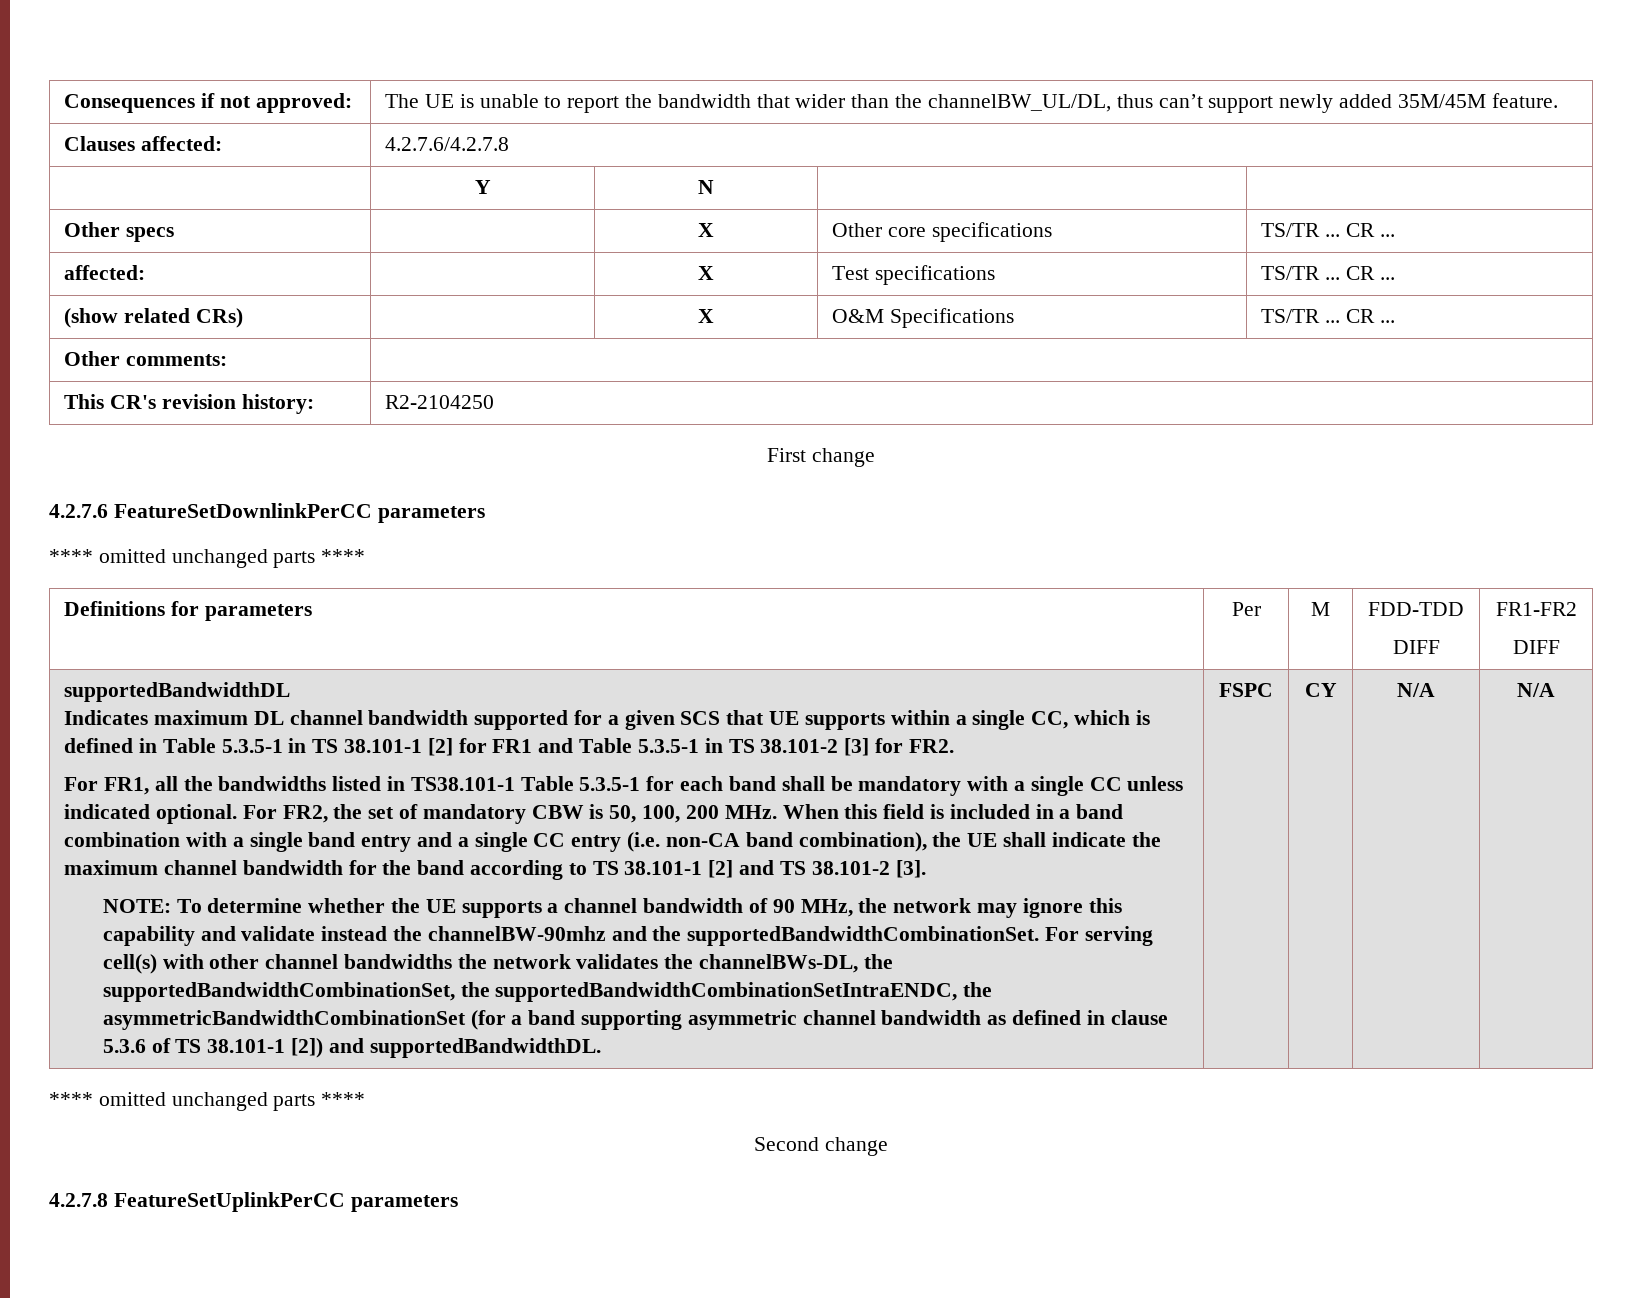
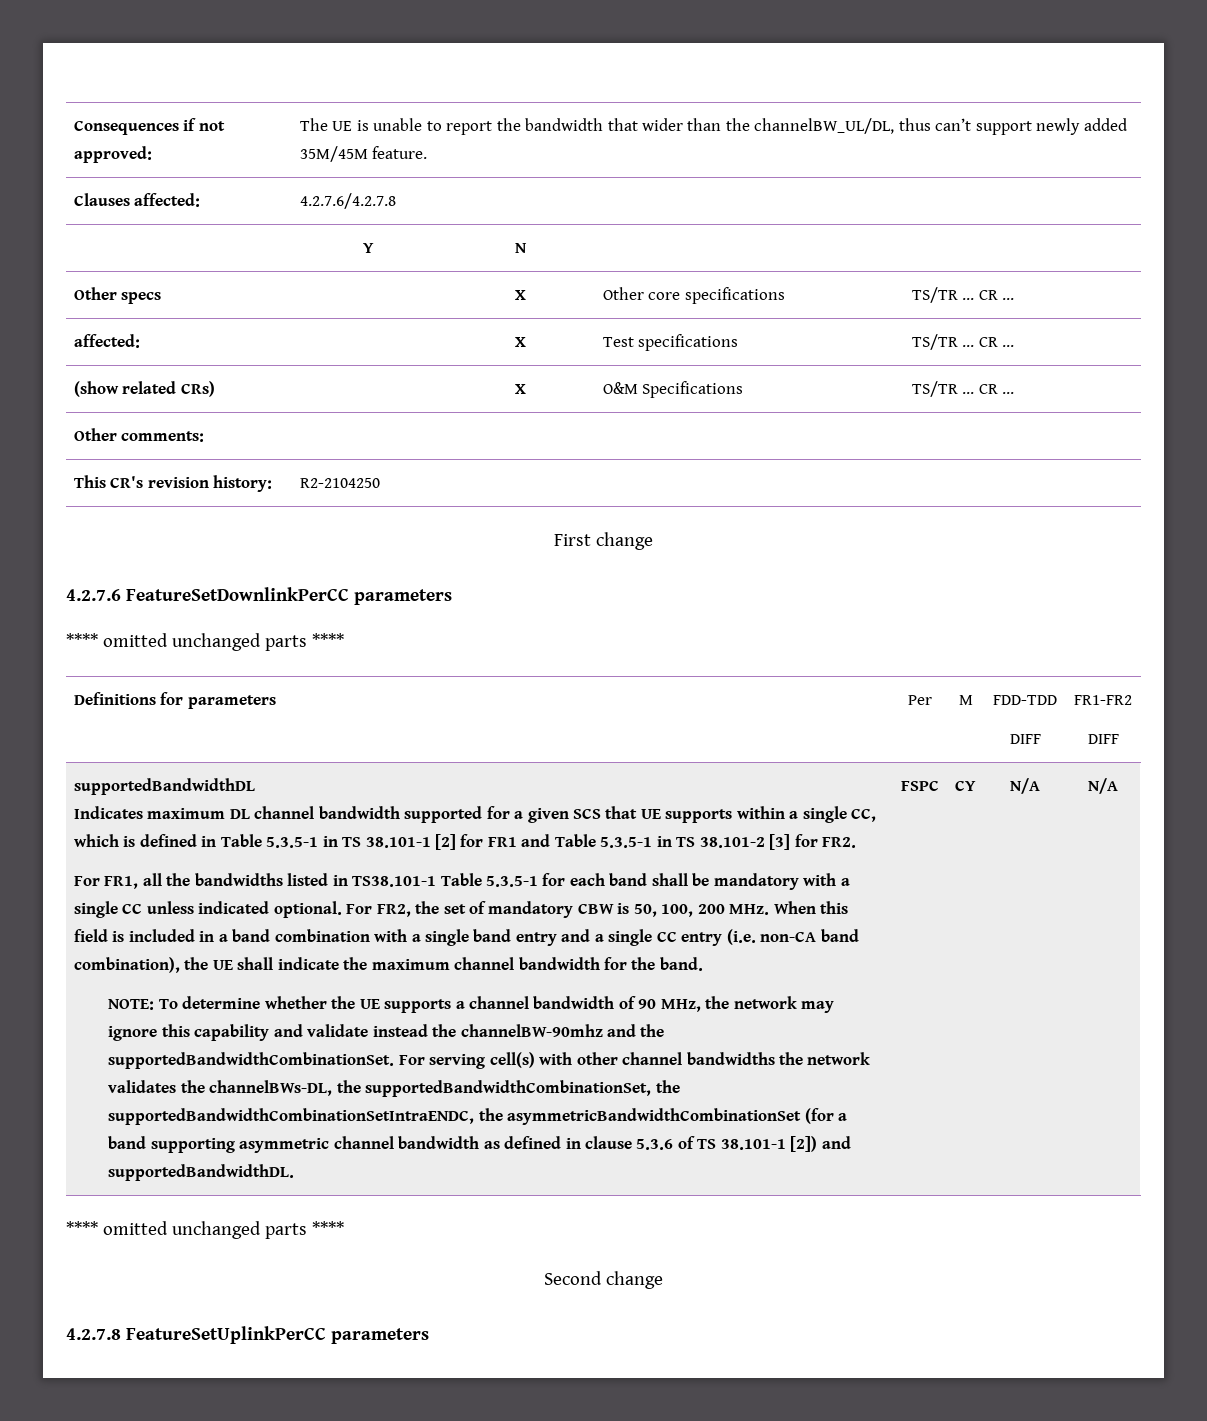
- For FR2, the set of mandatory CBW is 50, 100, 200 MHz. When this field is included in a band combination with a single band entry and a single CC entry (i.e. non-CA band combination), the UE shall indicate the maximum channel bandwidth for the band according to TS 38.101-1 [2] and TS 38.101-2 [3].
+ For FR2, the set of mandatory CBW is 50, 100, 200 MHz. When this field is included in a band combination with a single band entry and a single CC entry (i.e. non-CA band combination), the UE shall indicate the maximum channel bandwidth for the band.

